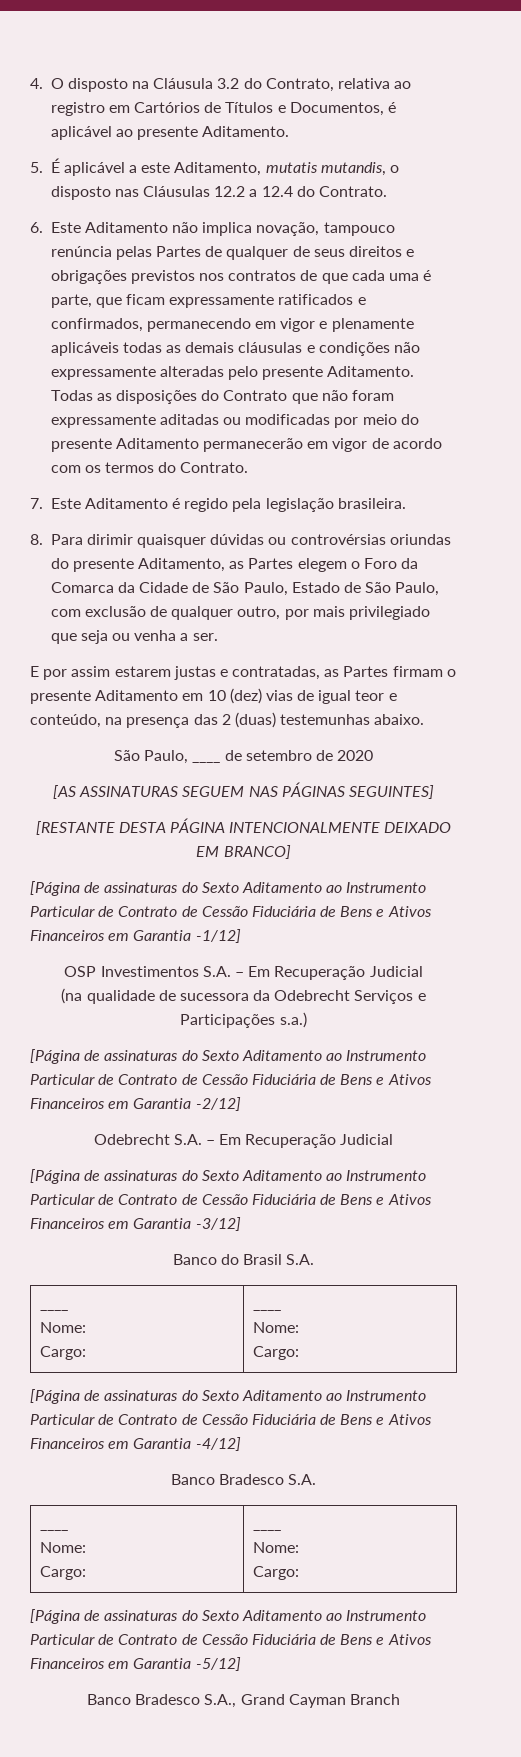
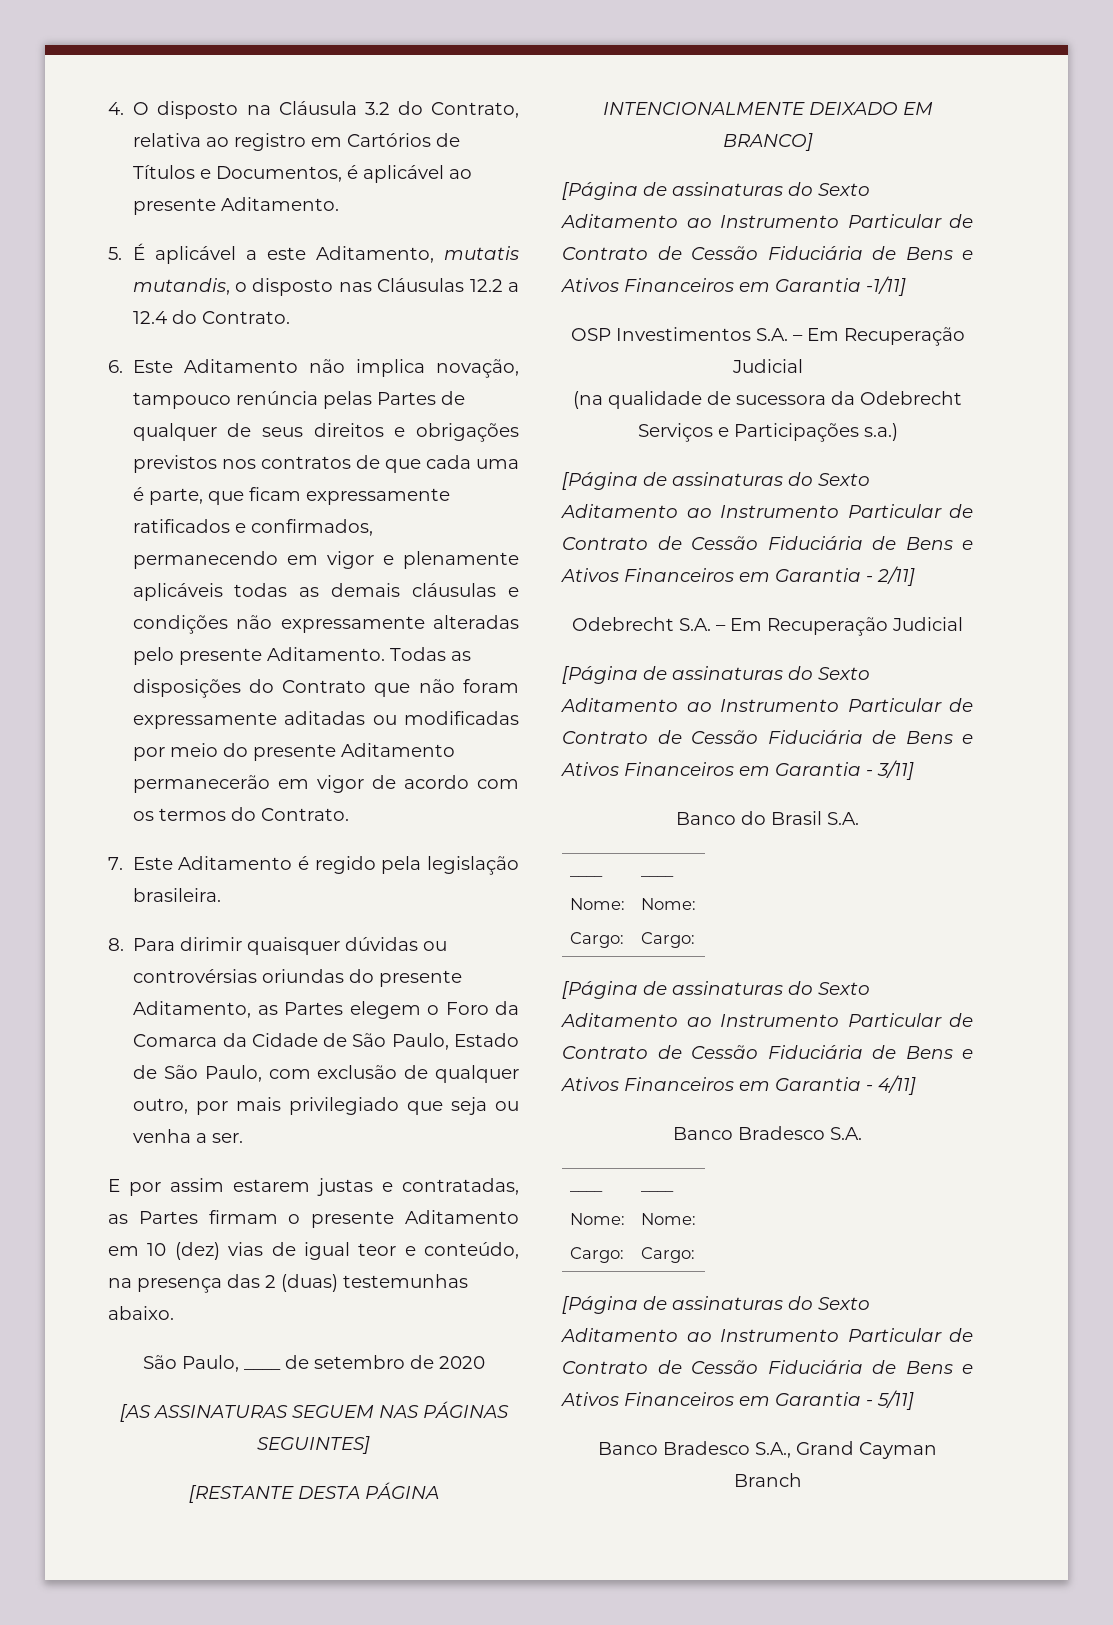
- [Página de assinaturas do Sexto Aditamento ao Instrumento Particular de Contrato de Cessão Fiduciária de Bens e Ativos Financeiros em Garantia -1/12]
+ [Página de assinaturas do Sexto Aditamento ao Instrumento Particular de Contrato de Cessão Fiduciária de Bens e Ativos Financeiros em Garantia -1/11]
- [Página de assinaturas do Sexto Aditamento ao Instrumento Particular de Contrato de Cessão Fiduciária de Bens e Ativos Financeiros em Garantia -2/12]
+ [Página de assinaturas do Sexto Aditamento ao Instrumento Particular de Contrato de Cessão Fiduciária de Bens e Ativos Financeiros em Garantia - 2/11]
- [Página de assinaturas do Sexto Aditamento ao Instrumento Particular de Contrato de Cessão Fiduciária de Bens e Ativos Financeiros em Garantia -3/12]
+ [Página de assinaturas do Sexto Aditamento ao Instrumento Particular de Contrato de Cessão Fiduciária de Bens e Ativos Financeiros em Garantia - 3/11]
- [Página de assinaturas do Sexto Aditamento ao Instrumento Particular de Contrato de Cessão Fiduciária de Bens e Ativos Financeiros em Garantia -4/12]
+ [Página de assinaturas do Sexto Aditamento ao Instrumento Particular de Contrato de Cessão Fiduciária de Bens e Ativos Financeiros em Garantia - 4/11]
- [Página de assinaturas do Sexto Aditamento ao Instrumento Particular de Contrato de Cessão Fiduciária de Bens e Ativos Financeiros em Garantia -5/12]
+ [Página de assinaturas do Sexto Aditamento ao Instrumento Particular de Contrato de Cessão Fiduciária de Bens e Ativos Financeiros em Garantia - 5/11]

